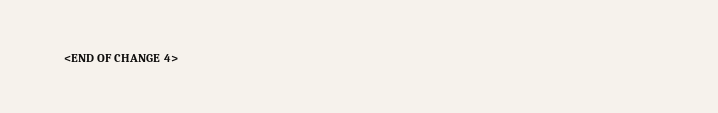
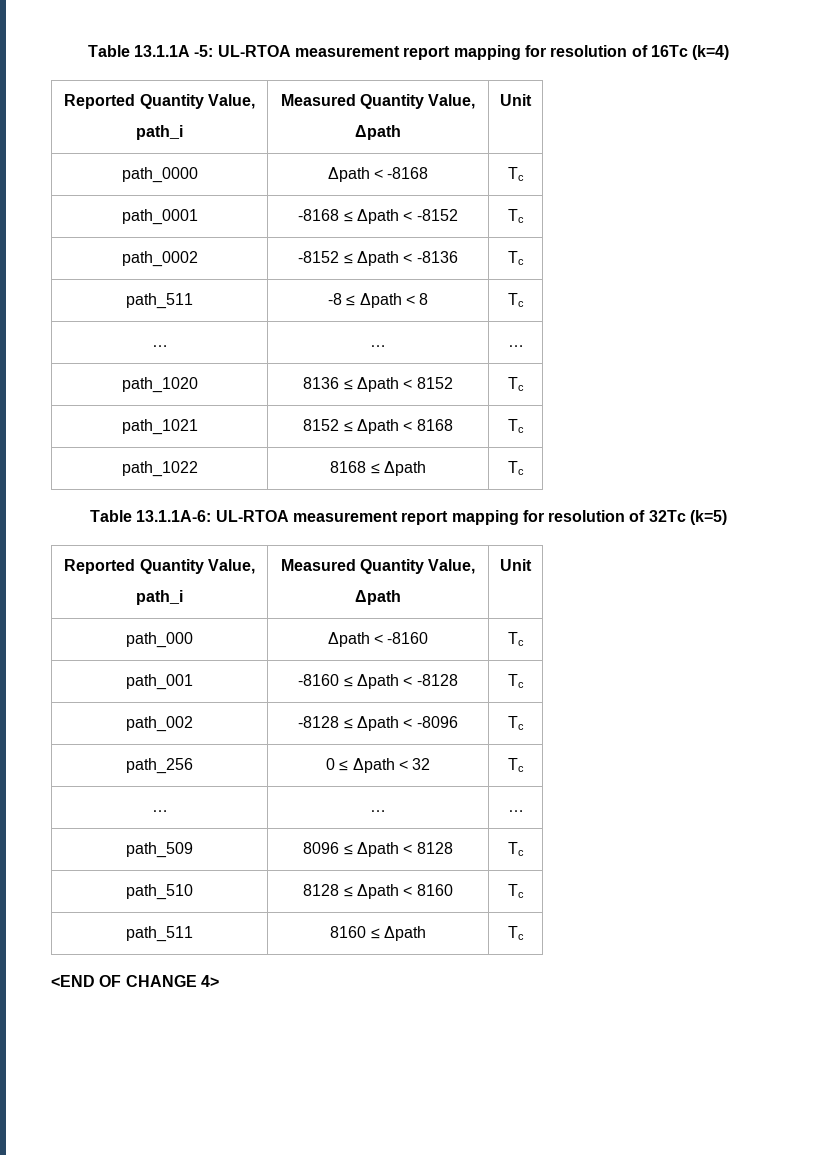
+ Table 13.1.1A -5: UL-RTOA measurement report mapping for resolution of 16Tc (k=4)
+ Reported Quantity Value,
+ path_i | Measured Quantity Value,
+ Δpath | Unit
+ path_0000 | Δpath < -8168 | Tc
+ path_0001 | -8168 ≤ Δpath < -8152 | Tc
+ path_0002 | -8152 ≤ Δpath < -8136 | Tc
+ path_511 | -8 ≤ Δpath < 8 | Tc
+ … | … | …
+ path_1020 | 8136 ≤ Δpath < 8152 | Tc
+ path_1021 | 8152 ≤ Δpath < 8168 | Tc
+ path_1022 | 8168 ≤ Δpath | Tc
+ Table 13.1.1A-6: UL-RTOA measurement report mapping for resolution of 32Tc (k=5)
+ Reported Quantity Value,
+ path_i | Measured Quantity Value,
+ Δpath | Unit
+ path_000 | Δpath < -8160 | Tc
+ path_001 | -8160 ≤ Δpath < -8128 | Tc
+ path_002 | -8128 ≤ Δpath < -8096 | Tc
+ path_256 | 0 ≤ Δpath < 32 | Tc
+ … | … | …
+ path_509 | 8096 ≤ Δpath < 8128 | Tc
+ path_510 | 8128 ≤ Δpath < 8160 | Tc
+ path_511 | 8160 ≤ Δpath | Tc

